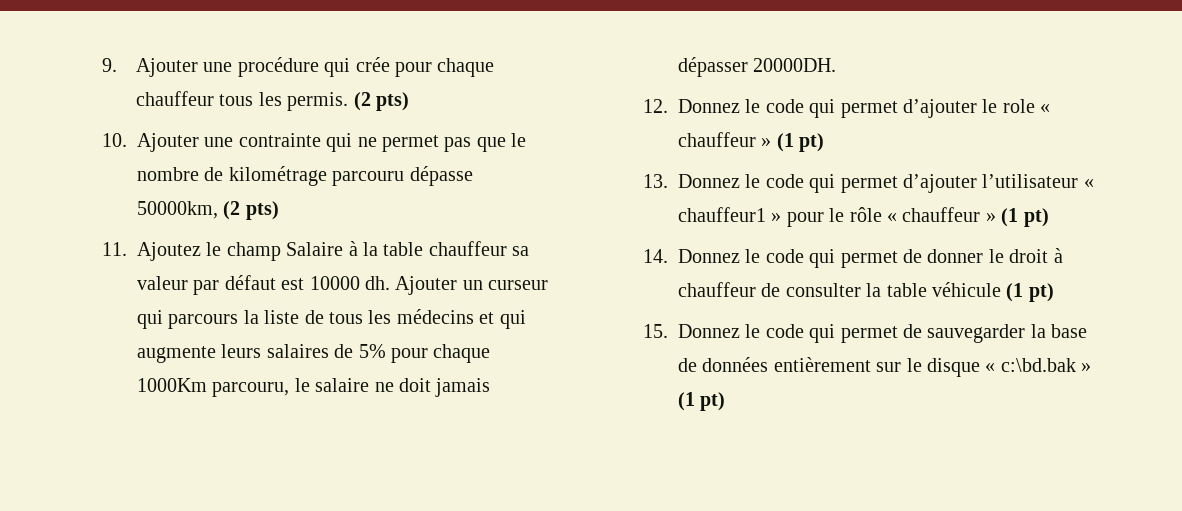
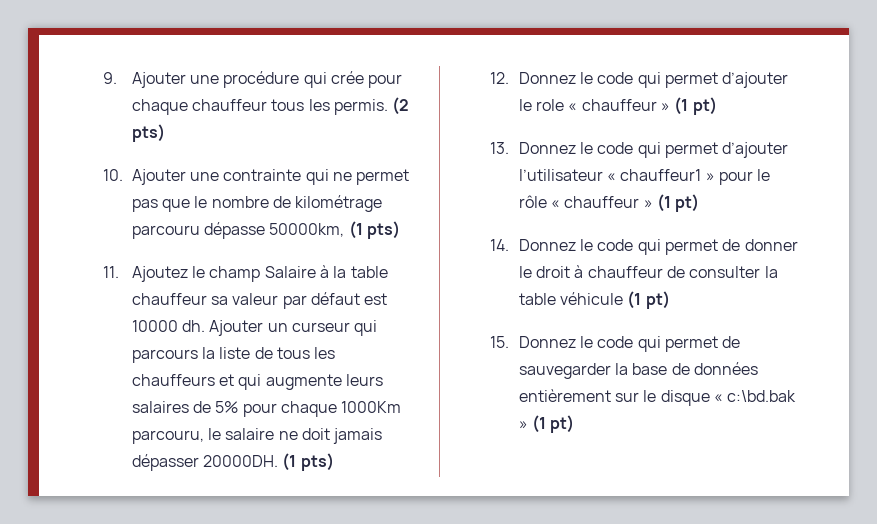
- 10. Ajouter une contrainte qui ne permet pas que le nombre de kilométrage parcouru dépasse 50000km, (2 pts)
+ 10. Ajouter une contrainte qui ne permet pas que le nombre de kilométrage parcouru dépasse 50000km, (1 pts)
- Ajouter un curseur qui parcours la liste de tous les médecins et qui augmente leurs salaires de 5% pour chaque 1000Km parcouru, le salaire ne doit jamais dépasser 20000DH.
+ Ajouter un curseur qui parcours la liste de tous les chauffeurs et qui augmente leurs salaires de 5% pour chaque 1000Km parcouru, le salaire ne doit jamais dépasser 20000DH. (1 pts)

